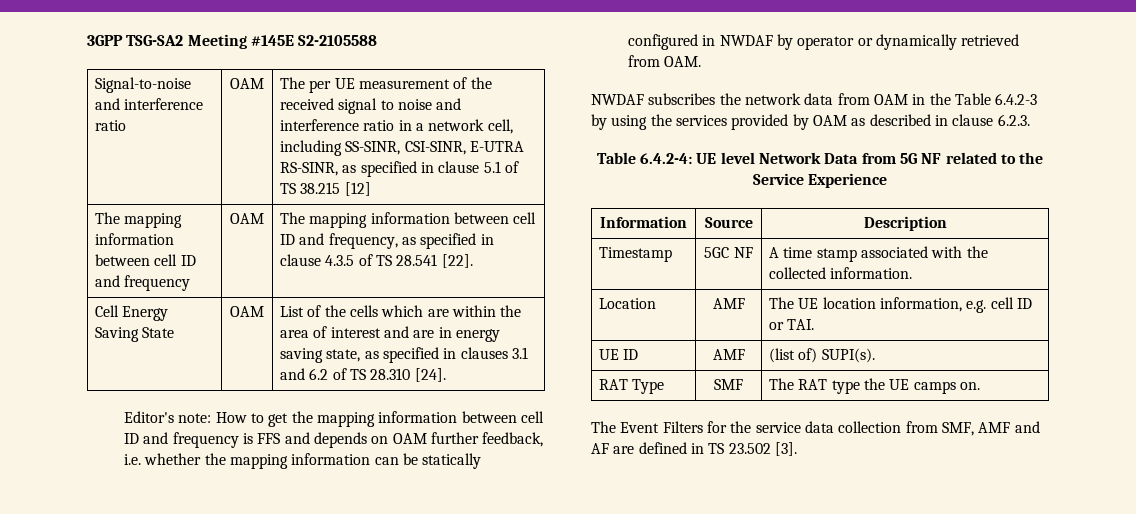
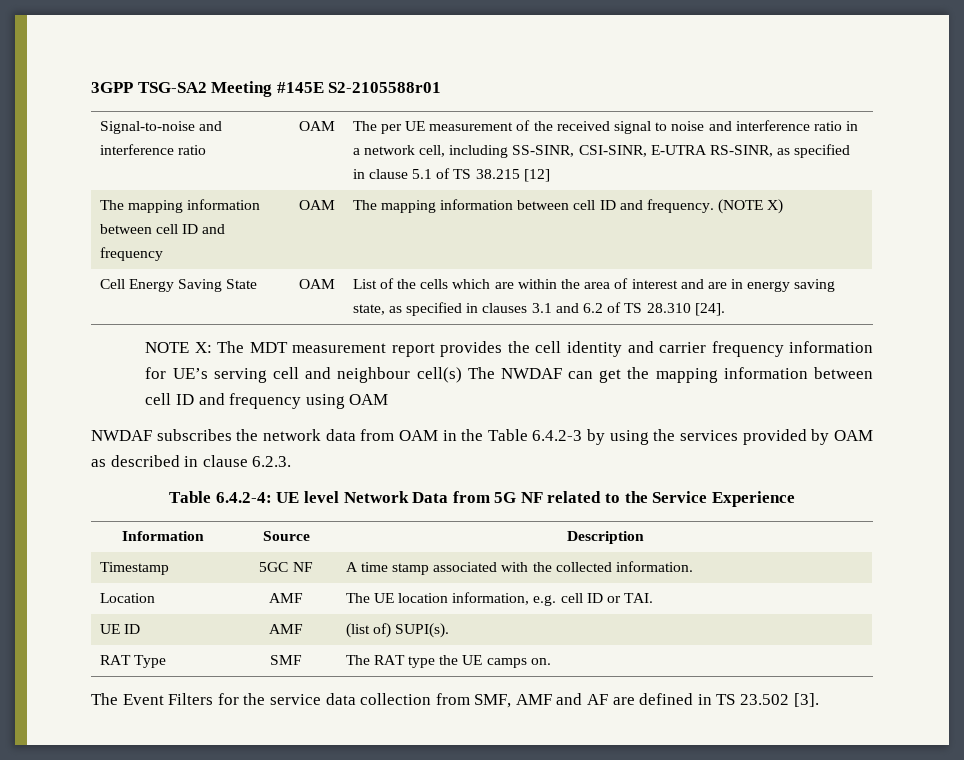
- 3GPP TSG-SA2 Meeting #145E S2-2105588
+ 3GPP TSG-SA2 Meeting #145E S2-2105588r01
- The mapping information between cell ID and frequency | OAM | The mapping information between cell ID and frequency, as specified in clause 4.3.5 of TS 28.541 [22].
+ The mapping information between cell ID and frequency | OAM | The mapping information between cell ID and frequency. (NOTE X)
- Editor's note: How to get the mapping information between cell ID and frequency is FFS and depends on OAM further feedback, i.e. whether the mapping information can be statically configured in NWDAF by operator or dynamically retrieved from OAM.
+ NOTE X: The MDT measurement report provides the cell identity and carrier frequency information for UE’s serving cell and neighbour cell(s) The NWDAF can get the mapping information between cell ID and frequency using OAM

